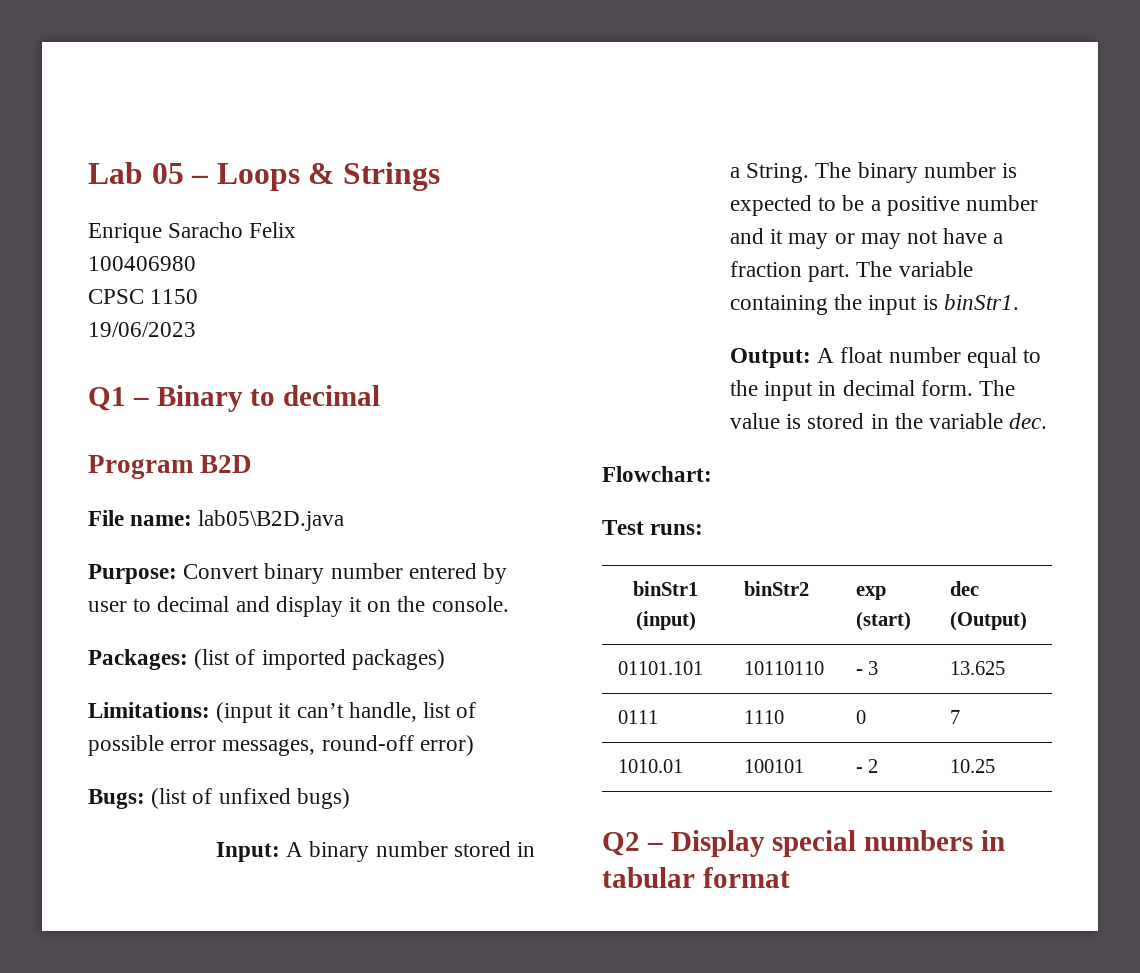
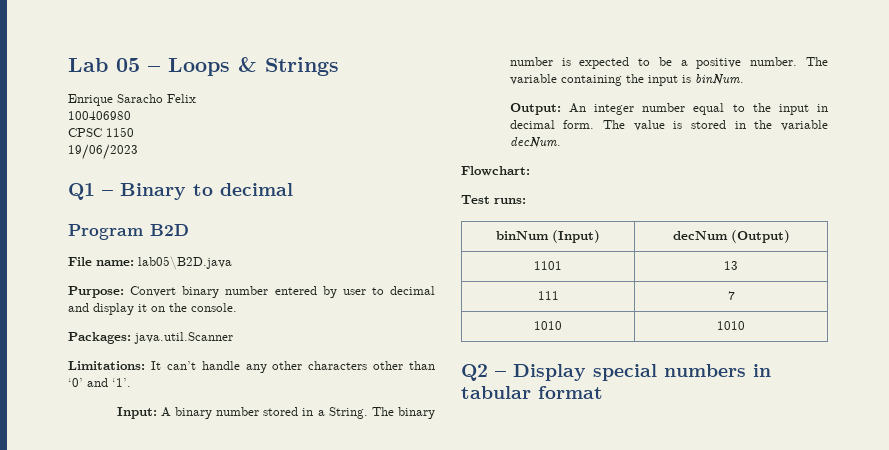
- Packages: (list of imported packages)
- Limitations: (input it can’t handle, list of possible error messages, round-off error)
- Bugs: (list of unfixed bugs)
+ Packages: java.util.Scanner
+ Limitations: It can’t handle any other characters other than ‘0’ and ‘1’.
- The binary number is expected to be a positive number and it may or may not have a fraction part.
+ The binary number is expected to be a positive number.
- The variable containing the input is binStr1.
+ The variable containing the input is binNum.
- Output: A float number equal to the input in decimal form.
+ Output: An integer number equal to the input in decimal form.
- The value is stored in the variable dec.
+ The value is stored in the variable decNum.
- binStr1 (input) | binStr2 | exp (start) | dec (Output)
- 01101.101 | 10110110 | - 3 | 13.625
- 0111 | 1110 | 0 | 7
- 1010.01 | 100101 | - 2 | 10.25
+ binNum (Input) | decNum (Output)
+ 1101 | 13
+ 111 | 7
+ 1010 | 1010

